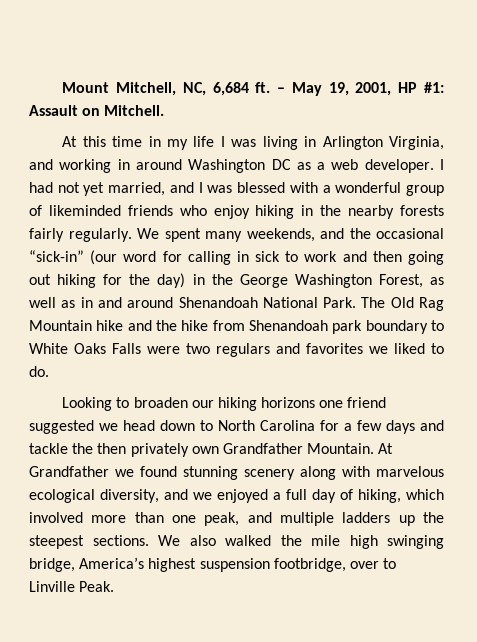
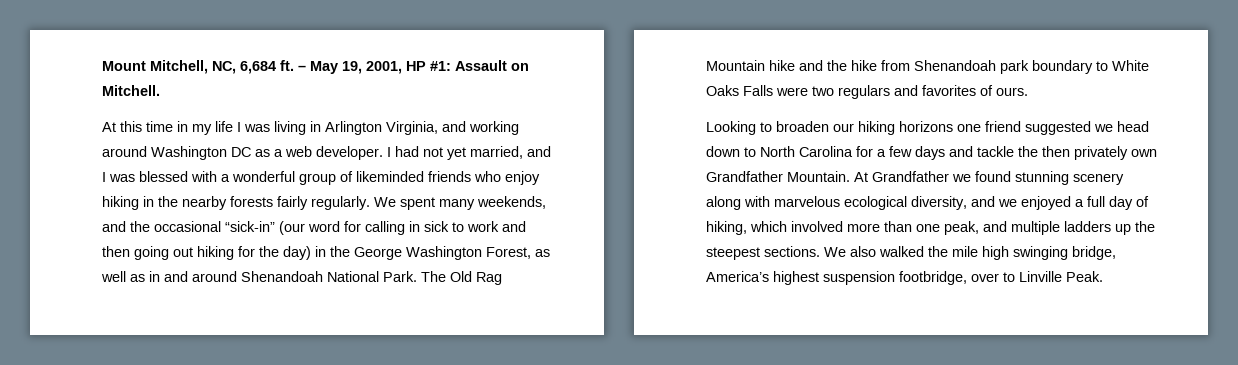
- At this time in my life I was living in Arlington Virginia, and working in around Washington DC as a web developer.
+ At this time in my life I was living in Arlington Virginia, and working around Washington DC as a web developer.
- The Old Rag Mountain hike and the hike from Shenandoah park boundary to White Oaks Falls were two regulars and favorites we liked to do.
+ The Old Rag Mountain hike and the hike from Shenandoah park boundary to White Oaks Falls were two regulars and favorites of ours.

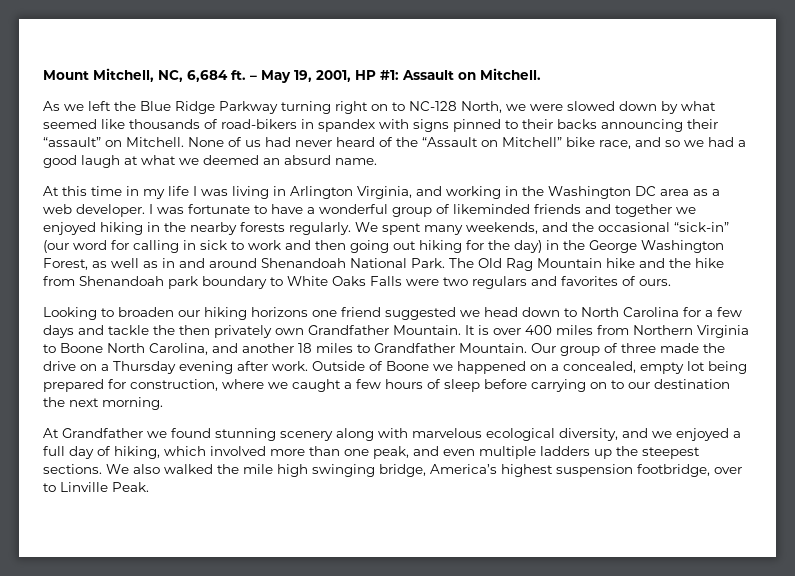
+ As we left the Blue Ridge Parkway turning right on to NC-128 North, we were slowed down by what seemed like thousands of road-bikers in spandex with signs pinned to their backs announcing their “assault” on Mitchell. None of us had never heard of the “Assault on Mitchell” bike race, and so we had a good laugh at what we deemed an absurd name.
- At this time in my life I was living in Arlington Virginia, and working around Washington DC as a web developer.
+ At this time in my life I was living in Arlington Virginia, and working in the Washington DC area as a web developer.
- I had not yet married, and I was blessed with a wonderful group of likeminded friends who enjoy hiking in the nearby forests fairly regularly.
+ I was fortunate to have a wonderful group of likeminded friends and together we enjoyed hiking in the nearby forests regularly.
- Looking to broaden our hiking horizons one friend suggested we head down to North Carolina for a few days and tackle the then privately own Grandfather Mountain. At Grandfather we found stunning scenery along with marvelous ecological diversity, and we enjoyed a full day of hiking, which involved more than one peak, and multiple ladders up the steepest sections.
+ Looking to broaden our hiking horizons one friend suggested we head down to North Carolina for a few days and tackle the then privately own Grandfather Mountain. It is over 400 miles from Northern Virginia to Boone North Carolina, and another 18 miles to Grandfather Mountain. Our group of three made the drive on a Thursday evening after work. Outside of Boone we happened on a concealed, empty lot being prepared for construction, where we caught a few hours of sleep before carrying on to our destination the next morning.
+ At Grandfather we found stunning scenery along with marvelous ecological diversity, and we enjoyed a full day of hiking, which involved more than one peak, and even multiple ladders up the steepest sections.

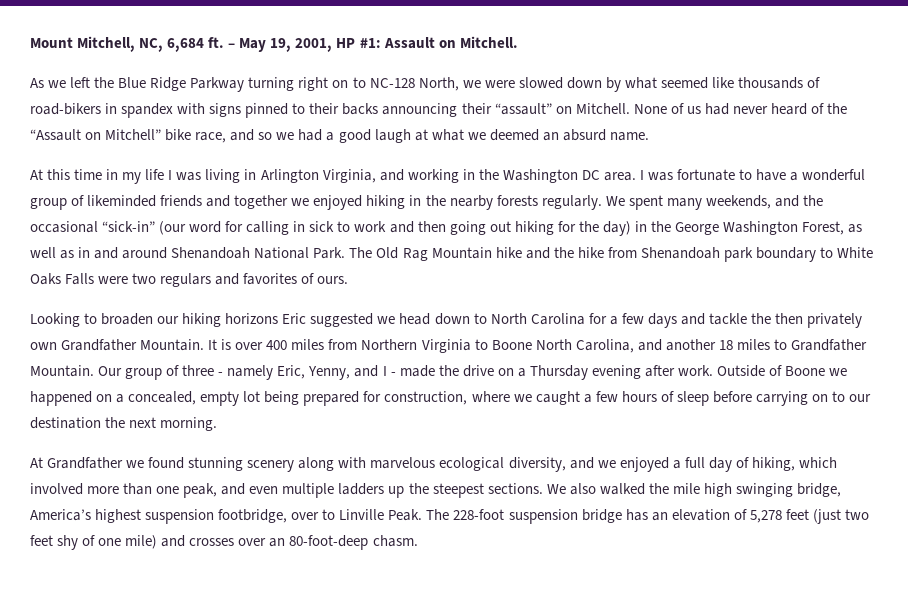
- At this time in my life I was living in Arlington Virginia, and working in the Washington DC area as a web developer.
+ At this time in my life I was living in Arlington Virginia, and working in the Washington DC area.
- Looking to broaden our hiking horizons one friend suggested we head down to North Carolina for a few days and tackle the then privately own Grandfather Mountain.
+ Looking to broaden our hiking horizons Eric suggested we head down to North Carolina for a few days and tackle the then privately own Grandfather Mountain.
- Our group of three made the drive on a Thursday evening after work.
+ Our group of three - namely Eric, Yenny, and I - made the drive on a Thursday evening after work.
+ The 228-foot suspension bridge has an elevation of 5,278 feet (just two feet shy of one mile) and crosses over an 80-foot-deep chasm.

